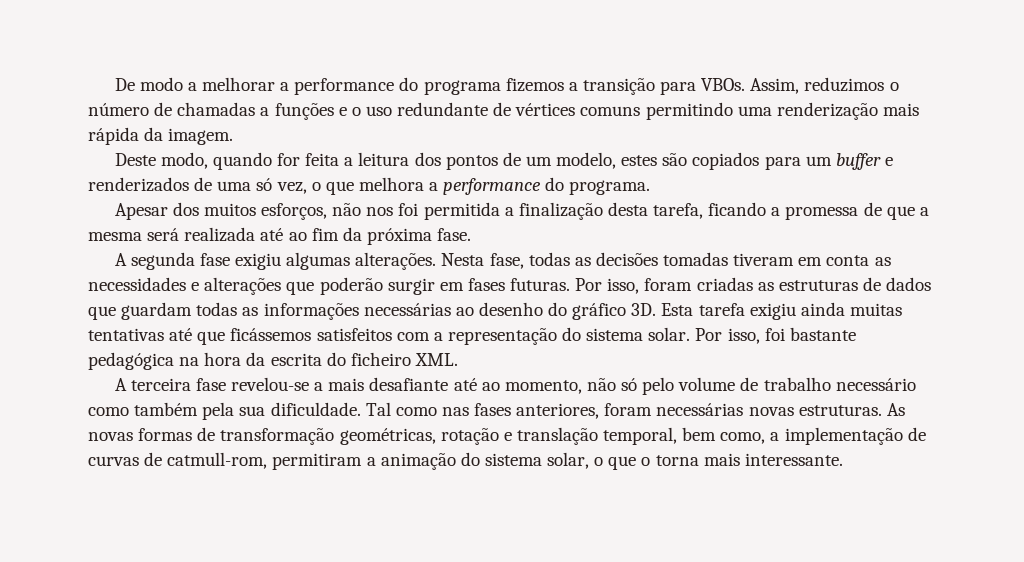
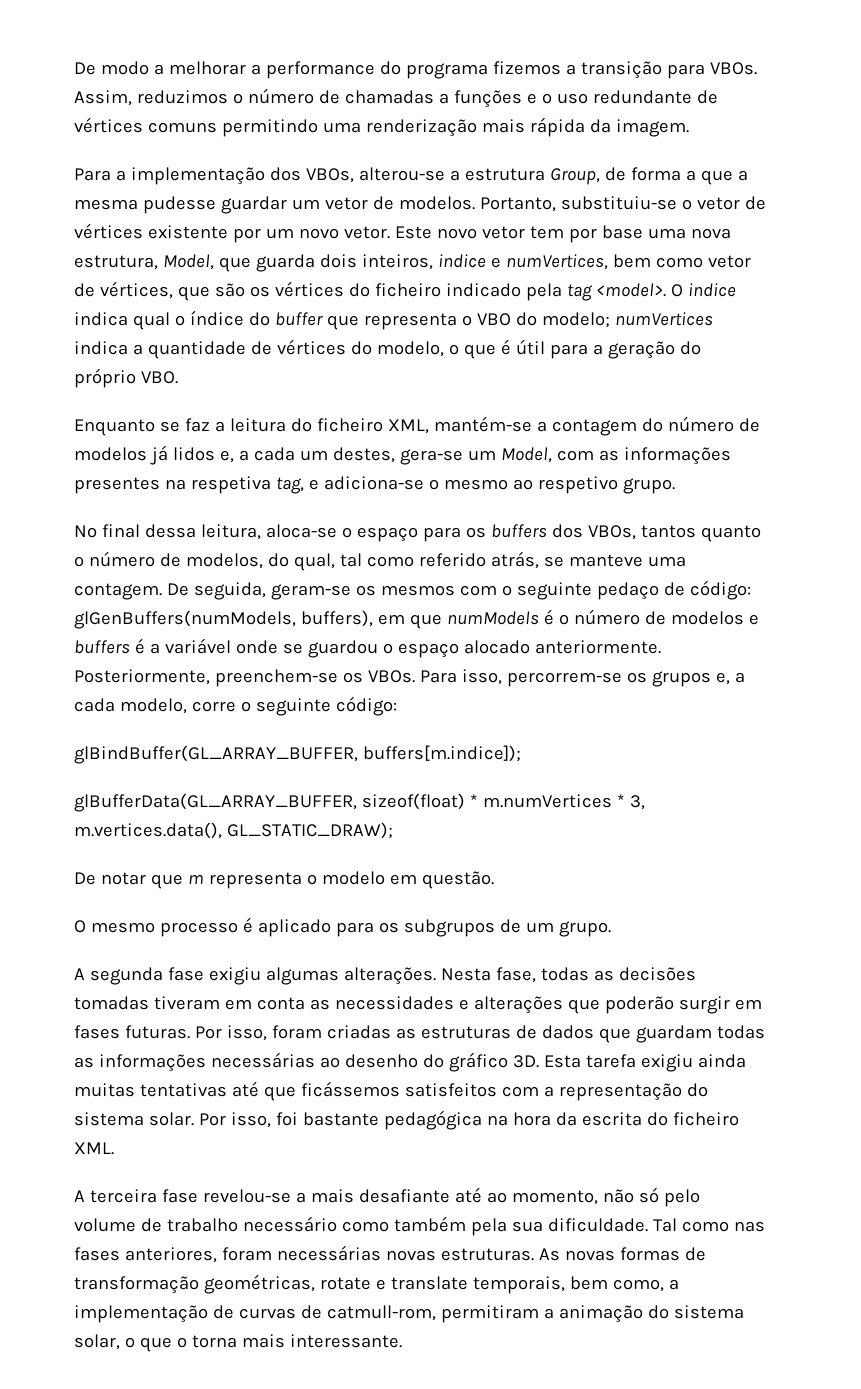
- Deste modo, quando for feita a leitura dos pontos de um modelo, estes são copiados para um buffer e renderizados de uma só vez, o que melhora a performance do programa.
- Apesar dos muitos esforços, não nos foi permitida a finalização desta tarefa, ficando a promessa de que a mesma será realizada até ao fim da próxima fase.
+ Para a implementação dos VBOs, alterou-se a estrutura Group, de forma a que a mesma pudesse guardar um vetor de modelos. Portanto, substituiu-se o vetor de vértices existente por um novo vetor. Este novo vetor tem por base uma nova estrutura, Model, que guarda dois inteiros, indice e numVertices, bem como vetor de vértices, que são os vértices do ficheiro indicado pela tag <model>. O indice indica qual o índice do buffer que representa o VBO do modelo; numVertices indica a quantidade de vértices do modelo, o que é útil para a geração do próprio VBO.
+ Enquanto se faz a leitura do ficheiro XML, mantém-se a contagem do número de modelos já lidos e, a cada um destes, gera-se um Model, com as informações presentes na respetiva tag, e adiciona-se o mesmo ao respetivo grupo.
+ No final dessa leitura, aloca-se o espaço para os buffers dos VBOs, tantos quanto o número de modelos, do qual, tal como referido atrás, se manteve uma contagem. De seguida, geram-se os mesmos com o seguinte pedaço de código: glGenBuffers(numModels, buffers), em que numModels é o número de modelos e buffers é a variável onde se guardou o espaço alocado anteriormente. Posteriormente, preenchem-se os VBOs. Para isso, percorrem-se os grupos e, a cada modelo, corre o seguinte código:
+ glBindBuffer(GL_ARRAY_BUFFER, buffers[m.indice]);
+ glBufferData(GL_ARRAY_BUFFER, sizeof(float) * m.numVertices * 3, m.vertices.data(), GL_STATIC_DRAW);
+ De notar que m representa o modelo em questão.
+ O mesmo processo é aplicado para os subgrupos de um grupo.
- As novas formas de transformação geométricas, rotação e translação temporal, bem como, a implementação de curvas de catmull-rom, permitiram a animação do sistema solar, o que o torna mais interessante.
+ As novas formas de transformação geométricas, rotate e translate temporais, bem como, a implementação de curvas de catmull-rom, permitiram a animação do sistema solar, o que o torna mais interessante.

